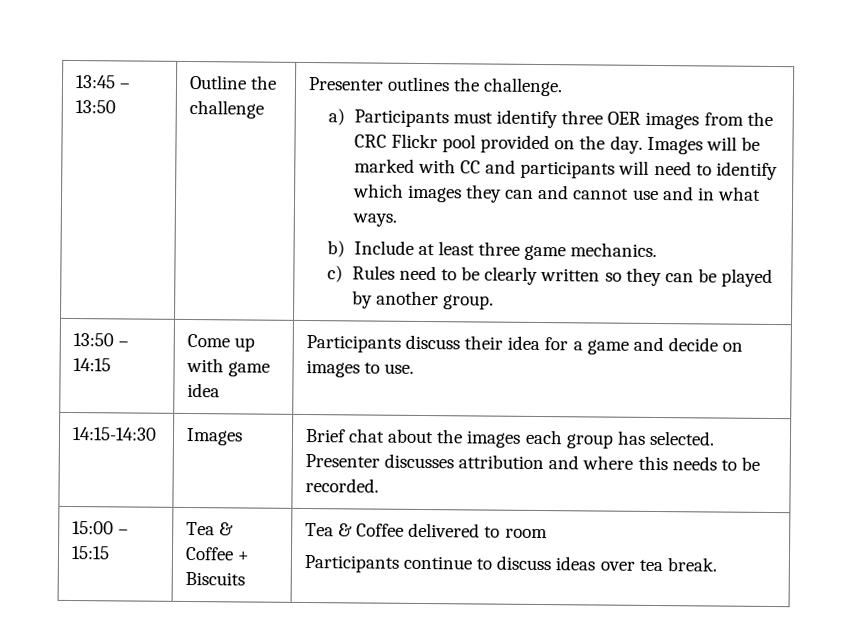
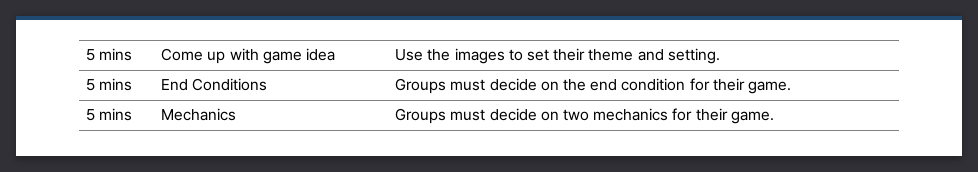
- 13:45 – 13:50 | Outline the challenge | Presenter outlines the challenge.
- a) Participants must identify three OER images from the CRC Flickr pool provided on the day. Images will be marked with CC and participants will need to identify which images they can and cannot use and in what ways.
- b) Include at least three game mechanics.
- c) Rules need to be clearly written so they can be played by another group.
- 13:50 – 14:15 | Come up with game idea | Participants discuss their idea for a game and decide on images to use.
- 14:15-14:30 | Images | Brief chat about the images each group has selected. Presenter discusses attribution and where this needs to be recorded.
- 15:00 – 15:15 | Tea & Coffee + Biscuits | Tea & Coffee delivered to room
- Participants continue to discuss ideas over tea break.
+ 5 mins | Come up with game idea | Use the images to set their theme and setting.
+ 5 mins | End Conditions | Groups must decide on the end condition for their game.
+ 5 mins | Mechanics | Groups must decide on two mechanics for their game.

